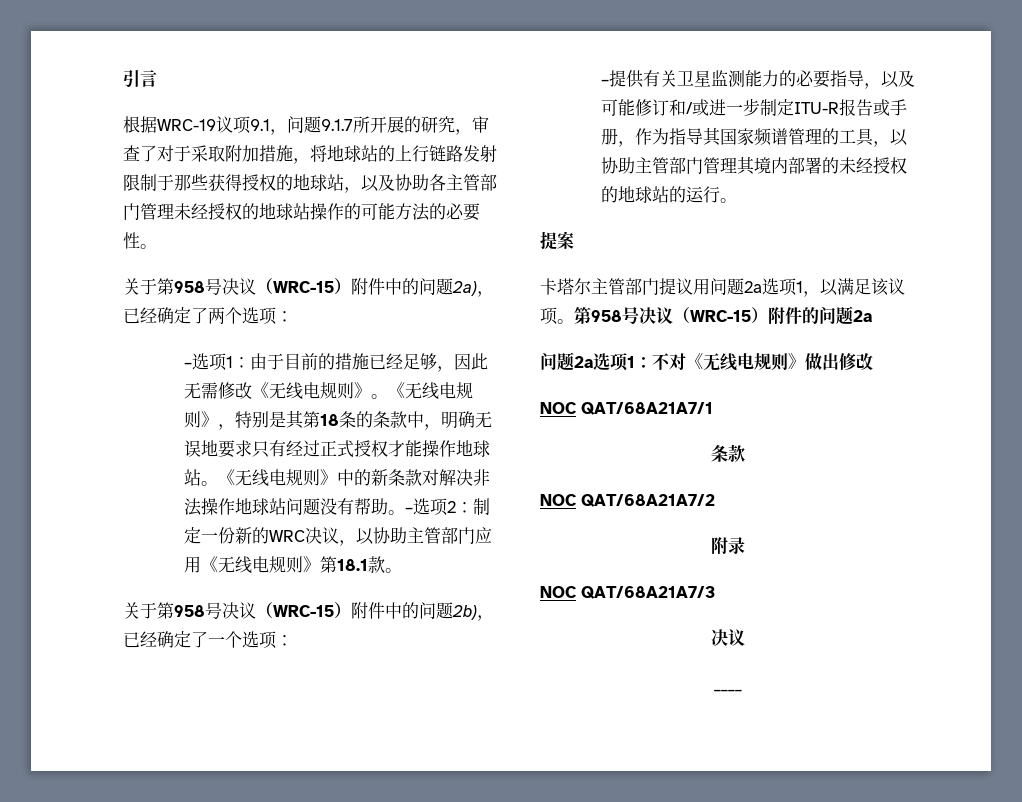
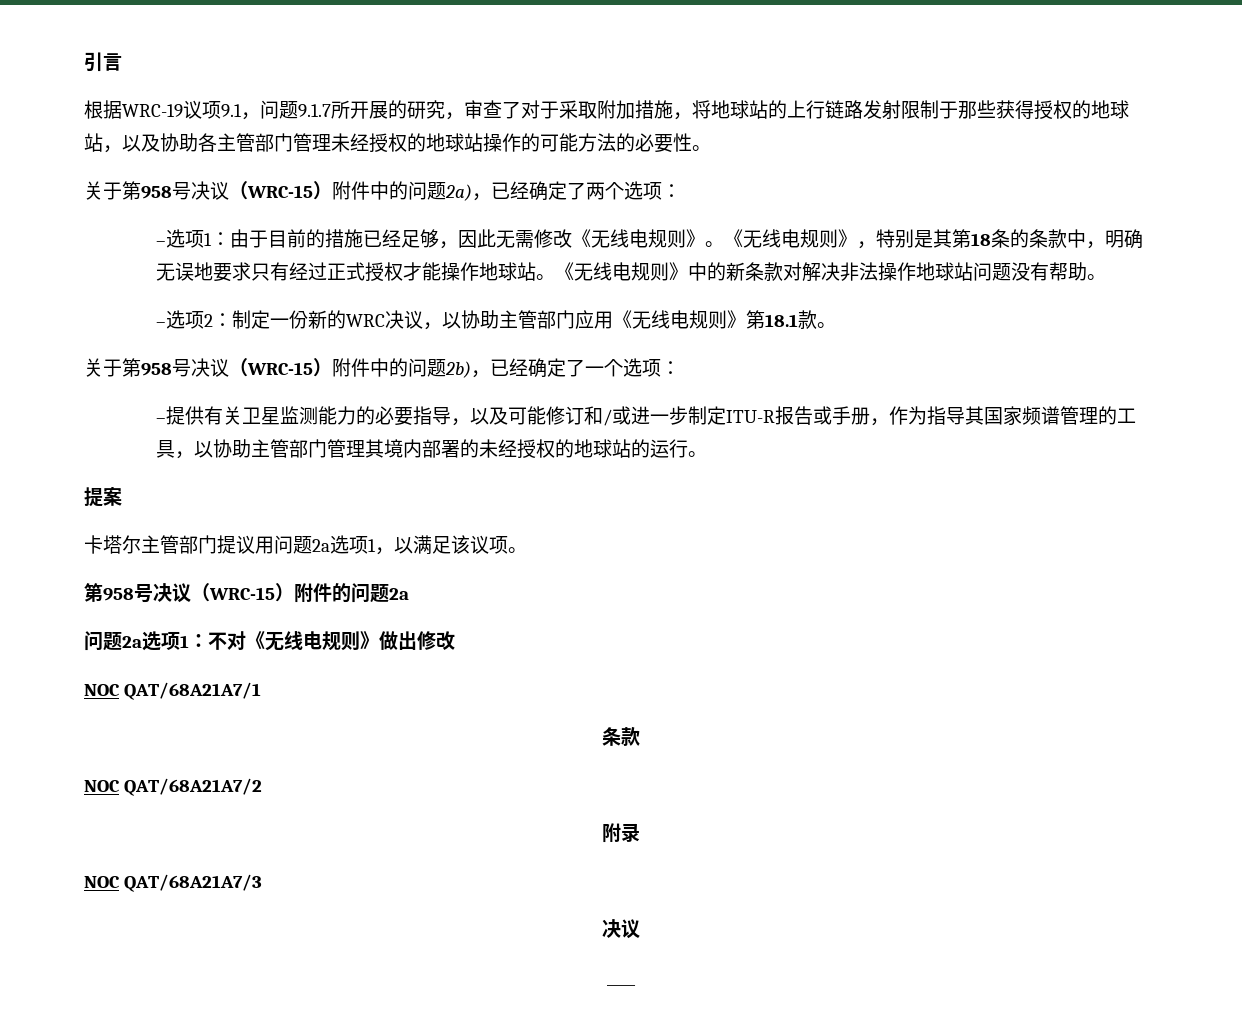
- 《无线电规则》中的新条款对解决非法操作地球站问题没有帮助。–选项2：制定一份新的WRC决议，以协助主管部门应用《无线电规则》第18.1款。
+ 《无线电规则》中的新条款对解决非法操作地球站问题没有帮助。
+ –选项2：制定一份新的WRC决议，以协助主管部门应用《无线电规则》第18.1款。
- 卡塔尔主管部门提议用问题2a选项1，以满足该议项。第958号决议（WRC-15）附件的问题2a
+ 卡塔尔主管部门提议用问题2a选项1，以满足该议项。
+ 第958号决议（WRC-15）附件的问题2a

